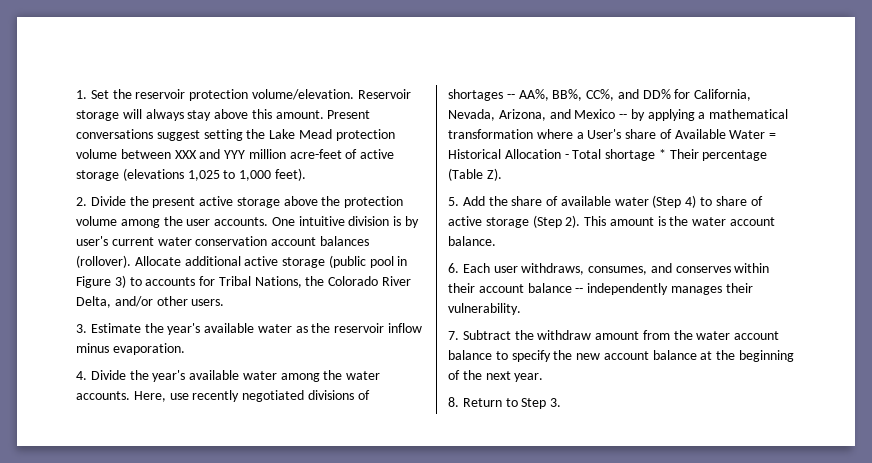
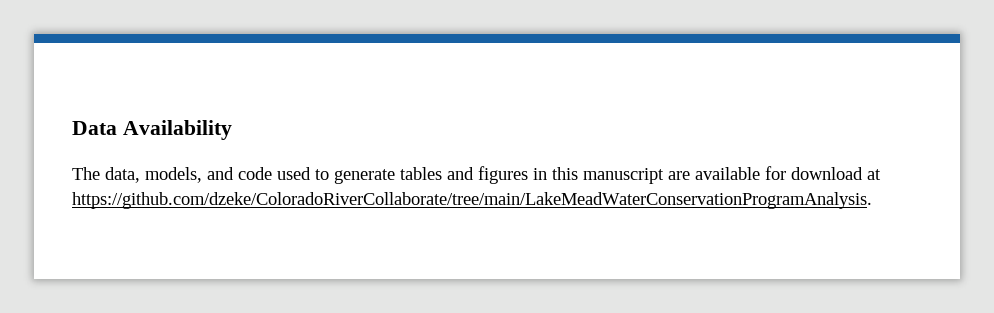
- 1. Set the reservoir protection volume/elevation. Reservoir storage will always stay above this amount. Present conversations suggest setting the Lake Mead protection volume between XXX and YYY million acre-feet of active storage (elevations 1,025 to 1,000 feet).
- 2. Divide the present active storage above the protection volume among the user accounts. One intuitive division is by user's current water conservation account balances (rollover). Allocate additional active storage (public pool in Figure 3) to accounts for Tribal Nations, the Colorado River Delta, and/or other users.
- 3. Estimate the year's available water as the reservoir inflow minus evaporation.
- 4. Divide the year's available water among the water accounts. Here, use recently negotiated divisions of shortages -- AA%, BB%, CC%, and DD% for California, Nevada, Arizona, and Mexico -- by applying a mathematical transformation where a User's share of Available Water = Historical Allocation - Total shortage * Their percentage (Table Z).
- 5. Add the share of available water (Step 4) to share of active storage (Step 2). This amount is the water account balance.
- 6. Each user withdraws, consumes, and conserves within their account balance -- independently manages their vulnerability.
- 7. Subtract the withdraw amount from the water account balance to specify the new account balance at the beginning of the next year.
- 8. Return to Step 3.
+ Data Availability
+ The data, models, and code used to generate tables and figures in this manuscript are available for download at https://github.com/dzeke/ColoradoRiverCollaborate/tree/main/LakeMeadWaterConservationProgramAnalysis.

